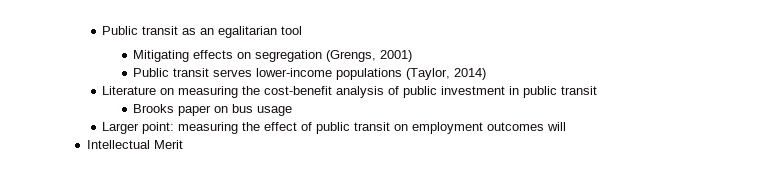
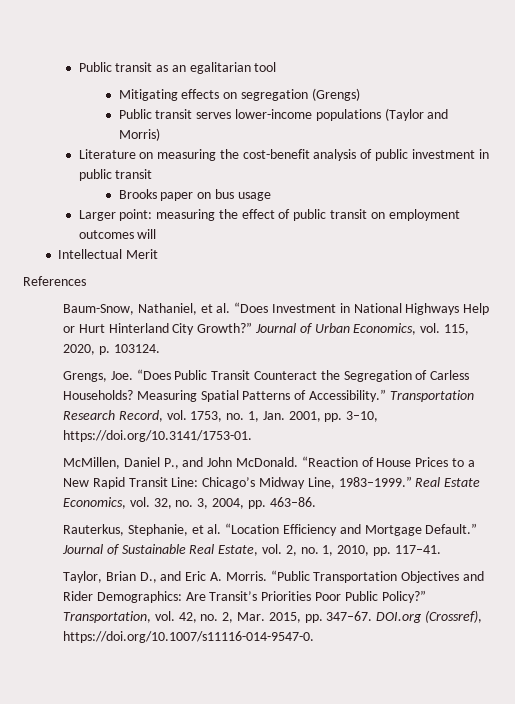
- Mitigating effects on segregation (Grengs, 2001)
+ Mitigating effects on segregation (Grengs)
- Public transit serves lower-income populations (Taylor, 2014)
+ Public transit serves lower-income populations (Taylor and Morris)
+ References
+ Baum-Snow, Nathaniel, et al. “Does Investment in National Highways Help or Hurt Hinterland City Growth?” Journal of Urban Economics, vol. 115, 2020, p. 103124.
+ Grengs, Joe. “Does Public Transit Counteract the Segregation of Carless Households? Measuring Spatial Patterns of Accessibility.” Transportation Research Record, vol. 1753, no. 1, Jan. 2001, pp. 3–10, https://doi.org/10.3141/1753-01.
+ McMillen, Daniel P., and John McDonald. “Reaction of House Prices to a New Rapid Transit Line: Chicago’s Midway Line, 1983–1999.” Real Estate Economics, vol. 32, no. 3, 2004, pp. 463–86.
+ Rauterkus, Stephanie, et al. “Location Efficiency and Mortgage Default.” Journal of Sustainable Real Estate, vol. 2, no. 1, 2010, pp. 117–41.
+ Taylor, Brian D., and Eric A. Morris. “Public Transportation Objectives and Rider Demographics: Are Transit’s Priorities Poor Public Policy?” Transportation, vol. 42, no. 2, Mar. 2015, pp. 347–67. DOI.org (Crossref), https://doi.org/10.1007/s11116-014-9547-0.

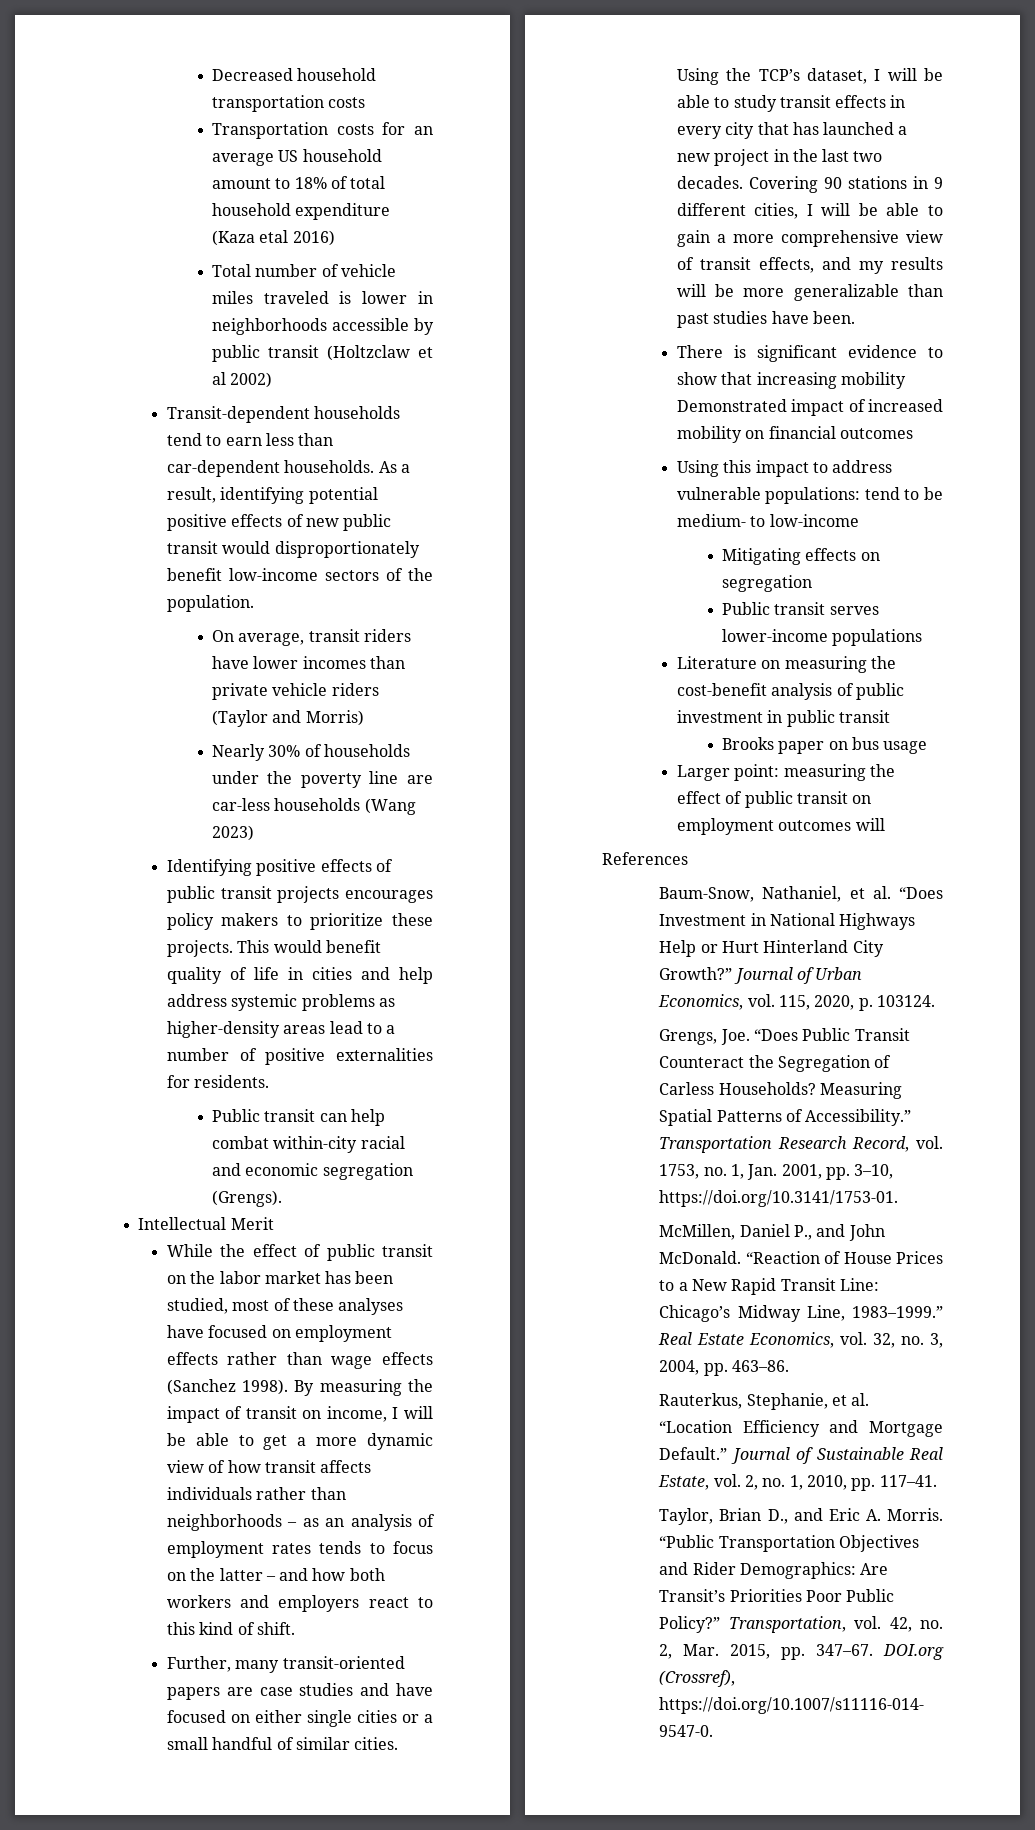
- Public transit as an egalitarian tool
+ Decreased household transportation costs
+ Transportation costs for an average US household amount to 18% of total household expenditure (Kaza etal 2016)
+ Total number of vehicle miles traveled is lower in neighborhoods accessible by public transit (Holtzclaw et al 2002)
+ Transit-dependent households tend to earn less than car-dependent households. As a result, identifying potential positive effects of new public transit would disproportionately benefit low-income sectors of the population.
+ On average, transit riders have lower incomes than private vehicle riders (Taylor and Morris)
+ Nearly 30% of households under the poverty line are car-less households (Wang 2023)
+ Identifying positive effects of public transit projects encourages policy makers to prioritize these projects. This would benefit quality of life in cities and help address systemic problems as higher-density areas lead to a number of positive externalities for residents.
+ Public transit can help combat within-city racial and economic segregation (Grengs).
+ Intellectual Merit
+ While the effect of public transit on the labor market has been studied, most of these analyses have focused on employment effects rather than wage effects (Sanchez 1998). By measuring the impact of transit on income, I will be able to get a more dynamic view of how transit affects individuals rather than neighborhoods – as an analysis of employment rates tends to focus on the latter – and how both workers and employers react to this kind of shift.
+ Further, many transit-oriented papers are case studies and have focused on either single cities or a small handful of similar cities. Using the TCP’s dataset, I will be able to study transit effects in every city that has launched a new project in the last two decades. Covering 90 stations in 9 different cities, I will be able to gain a more comprehensive view of transit effects, and my results will be more generalizable than past studies have been.
+ There is significant evidence to show that increasing mobility Demonstrated impact of increased mobility on financial outcomes
+ Using this impact to address vulnerable populations: tend to be medium- to low-income
- Mitigating effects on segregation (Grengs)
+ Mitigating effects on segregation
- Public transit serves lower-income populations (Taylor and Morris)
+ Public transit serves lower-income populations
- Intellectual Merit

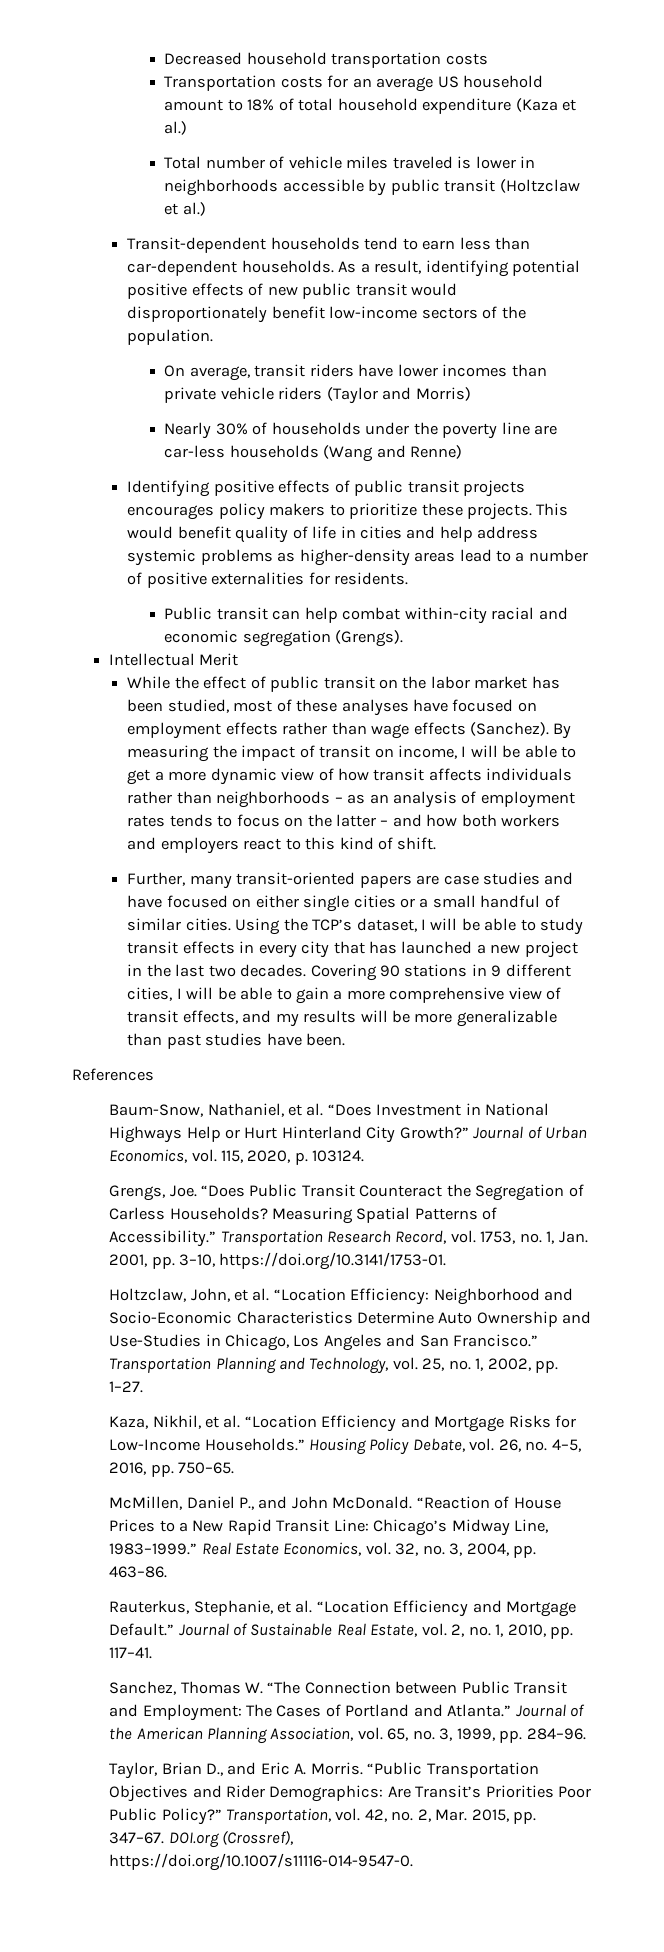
- Transportation costs for an average US household amount to 18% of total household expenditure (Kaza etal 2016)
+ Transportation costs for an average US household amount to 18% of total household expenditure (Kaza et al.)
- Total number of vehicle miles traveled is lower in neighborhoods accessible by public transit (Holtzclaw et al 2002)
+ Total number of vehicle miles traveled is lower in neighborhoods accessible by public transit (Holtzclaw et al.)
- Nearly 30% of households under the poverty line are car-less households (Wang 2023)
+ Nearly 30% of households under the poverty line are car-less households (Wang and Renne)
- While the effect of public transit on the labor market has been studied, most of these analyses have focused on employment effects rather than wage effects (Sanchez 1998).
+ While the effect of public transit on the labor market has been studied, most of these analyses have focused on employment effects rather than wage effects (Sanchez).
- There is significant evidence to show that increasing mobility Demonstrated impact of increased mobility on financial outcomes
- Using this impact to address vulnerable populations: tend to be medium- to low-income
- Mitigating effects on segregation
- Public transit serves lower-income populations
- Literature on measuring the cost-benefit analysis of public investment in public transit
- Brooks paper on bus usage
- Larger point: measuring the effect of public transit on employment outcomes will
+ Holtzclaw, John, et al. “Location Efficiency: Neighborhood and Socio-Economic Characteristics Determine Auto Ownership and Use-Studies in Chicago, Los Angeles and San Francisco.” Transportation Planning and Technology, vol. 25, no. 1, 2002, pp. 1–27.
+ Kaza, Nikhil, et al. “Location Efficiency and Mortgage Risks for Low-Income Households.” Housing Policy Debate, vol. 26, no. 4–5, 2016, pp. 750–65.
+ Sanchez, Thomas W. “The Connection between Public Transit and Employment: The Cases of Portland and Atlanta.” Journal of the American Planning Association, vol. 65, no. 3, 1999, pp. 284–96.

